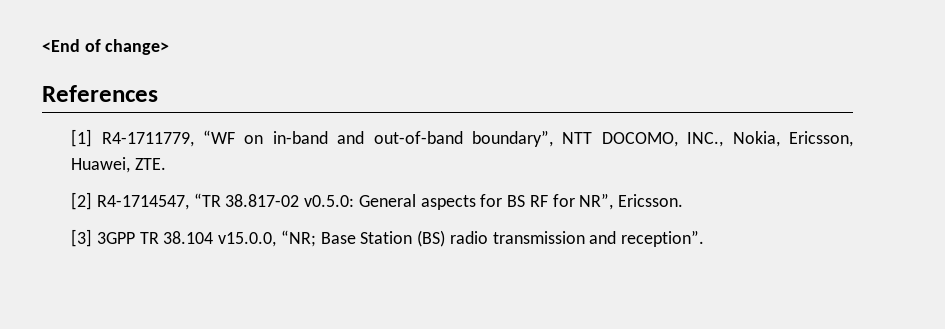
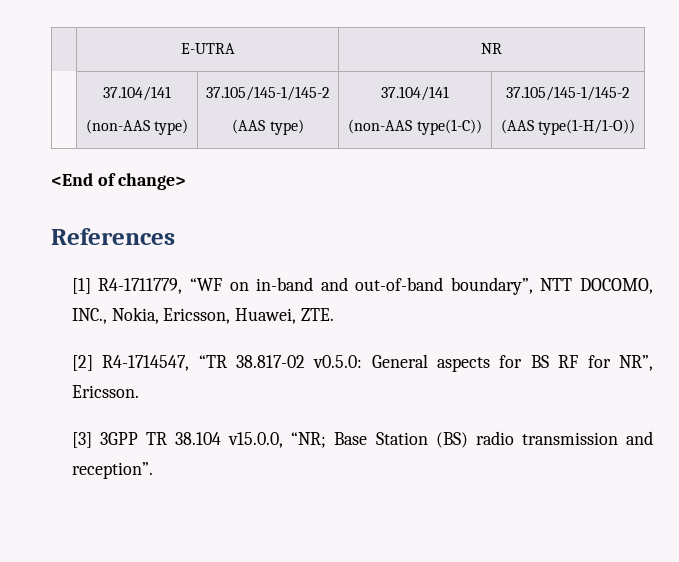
+ | E-UTRA | NR
+ | 37.104/141
+ (non-AAS type) | 37.105/145-1/145-2
+ (AAS type) | 37.104/141
+ (non-AAS type(1-C)) | 37.105/145-1/145-2
+ (AAS type(1-H/1-O))

